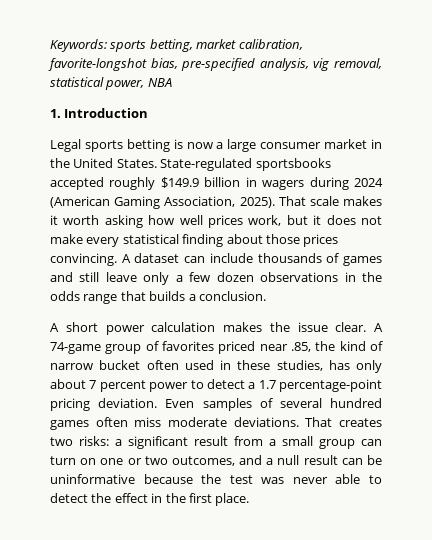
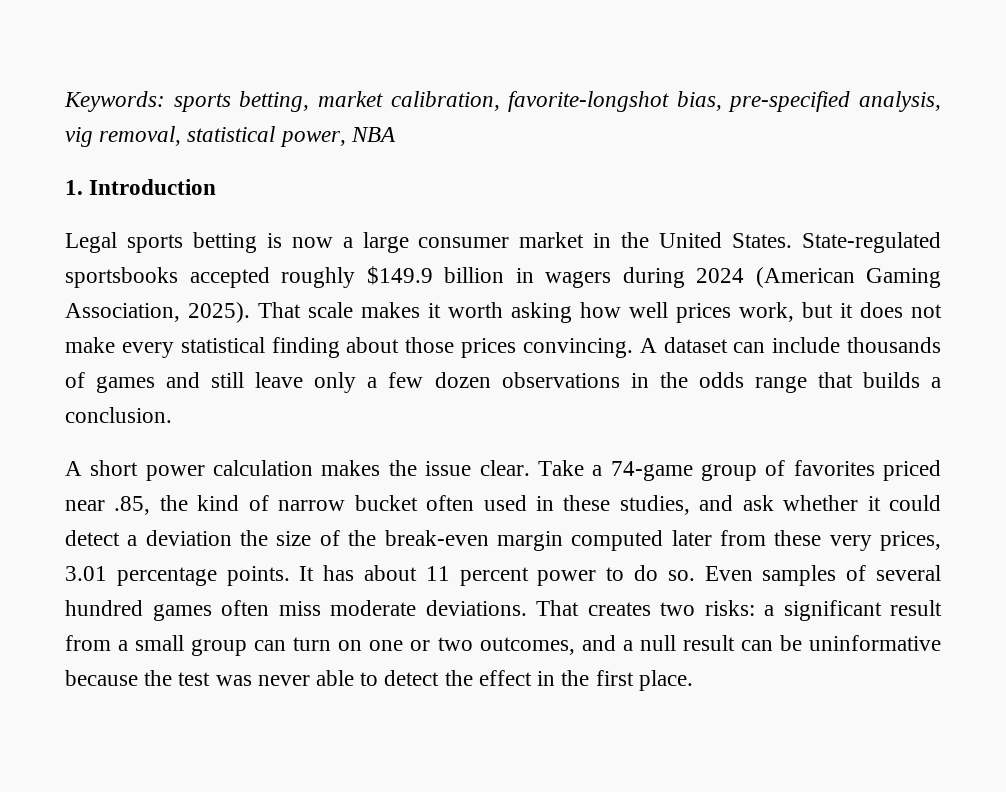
- A 74-game group of favorites priced near .85, the kind of narrow bucket often used in these studies, has only about 7 percent power to detect a 1.7 percentage-point pricing deviation.
+ Take a 74-game group of favorites priced near .85, the kind of narrow bucket often used in these studies, and ask whether it could detect a deviation the size of the break-even margin computed later from these very prices, 3.01 percentage points. It has about 11 percent power to do so.

